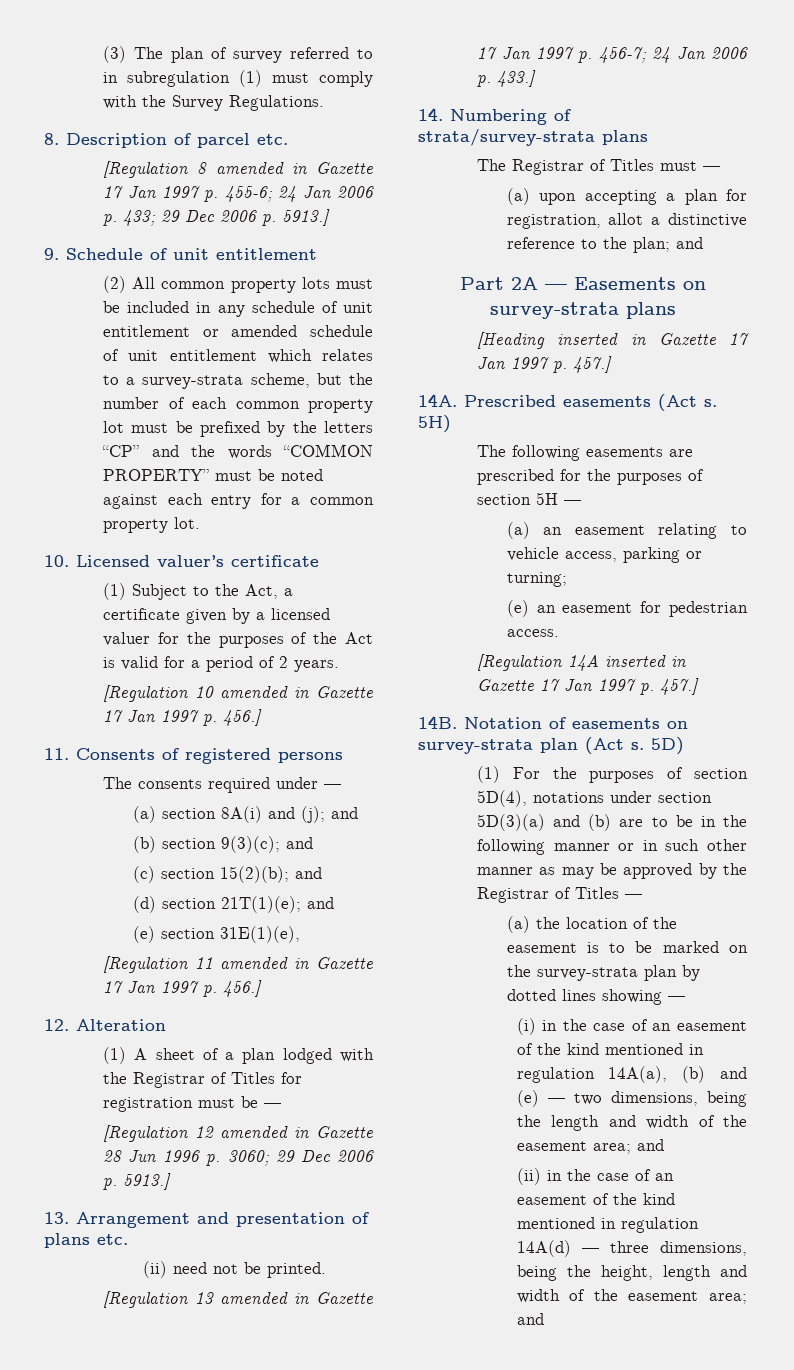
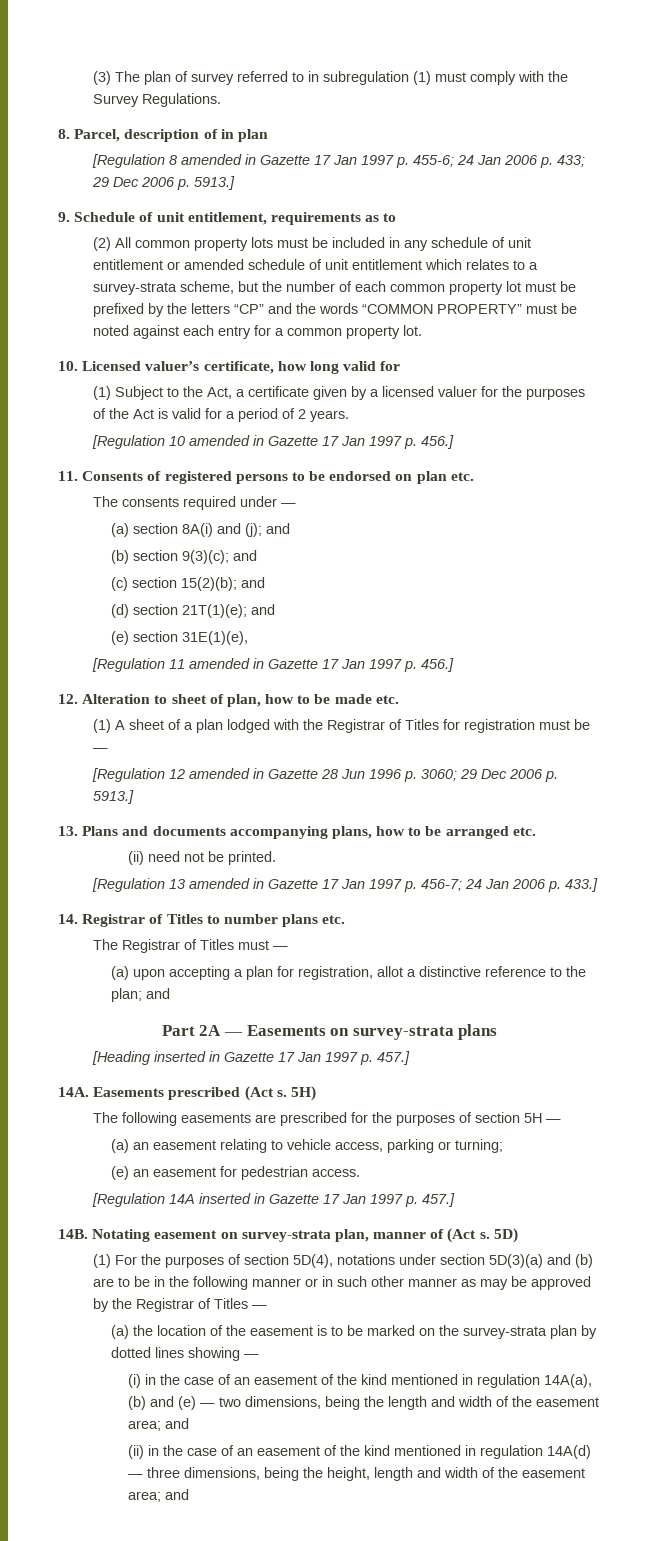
- 8. Description of parcel etc.
+ 8. Parcel, description of in plan
- 9. Schedule of unit entitlement
+ 9. Schedule of unit entitlement, requirements as to
- 10. Licensed valuer’s certificate
+ 10. Licensed valuer’s certificate, how long valid for
- 11. Consents of registered persons
+ 11. Consents of registered persons to be endorsed on plan etc.
- 12. Alteration
+ 12. Alteration to sheet of plan, how to be made etc.
- 13. Arrangement and presentation of plans etc.
+ 13. Plans and documents accompanying plans, how to be arranged etc.
- 14. Numbering of strata/survey-strata plans
+ 14. Registrar of Titles to number plans etc.
- Prescribed easements (Act s.
+ Easements prescribed (Act s.
- Notation of easements on survey-strata plan (Act s.
+ Notating easement on survey-strata plan, manner of (Act s.

